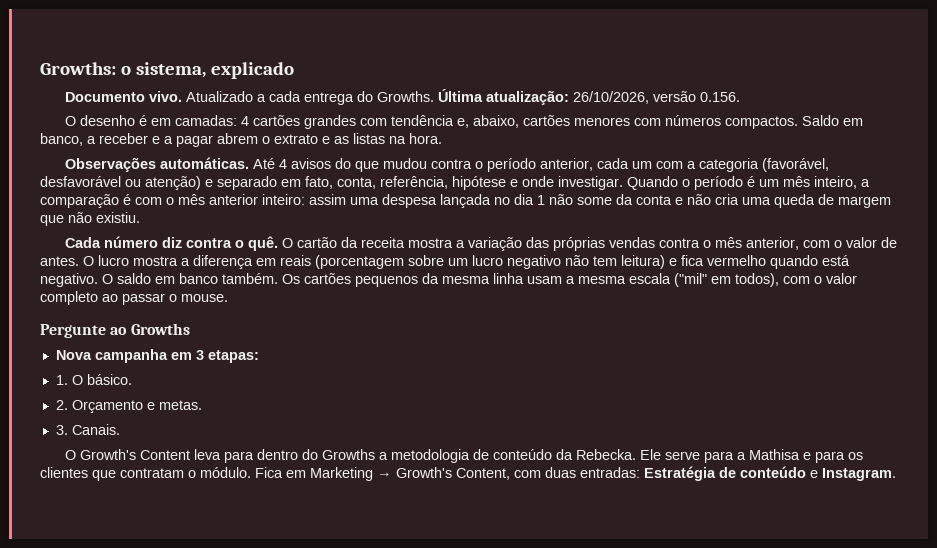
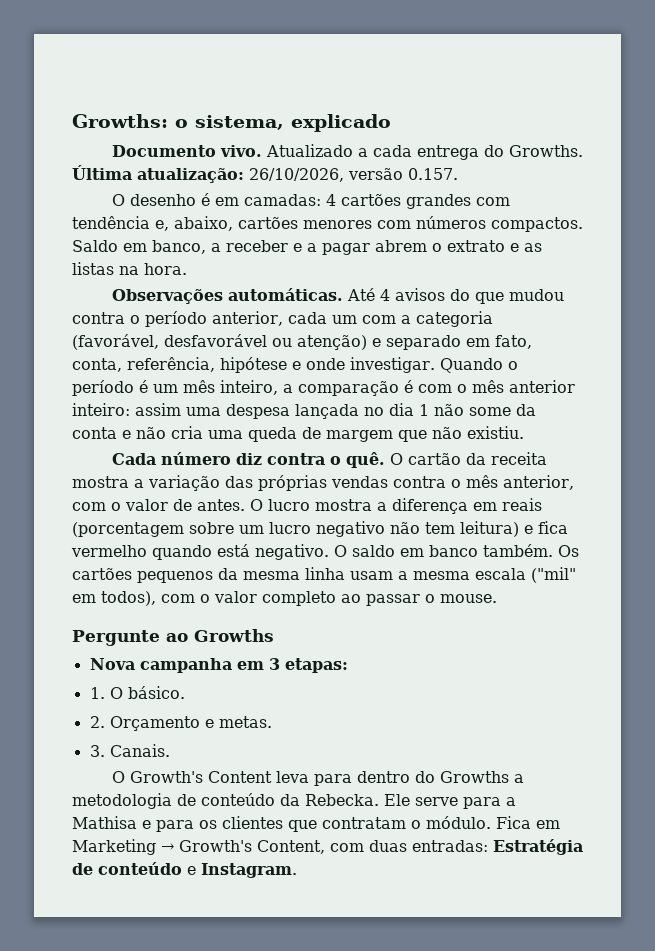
- Última atualização: 26/10/2026, versão 0.156.
+ Última atualização: 26/10/2026, versão 0.157.

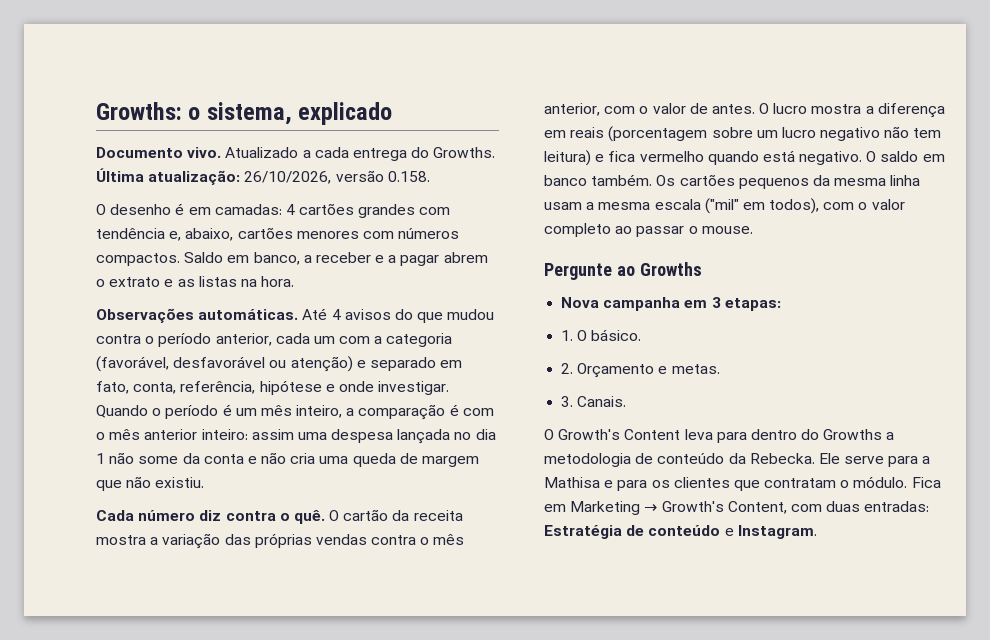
- Última atualização: 26/10/2026, versão 0.157.
+ Última atualização: 26/10/2026, versão 0.158.

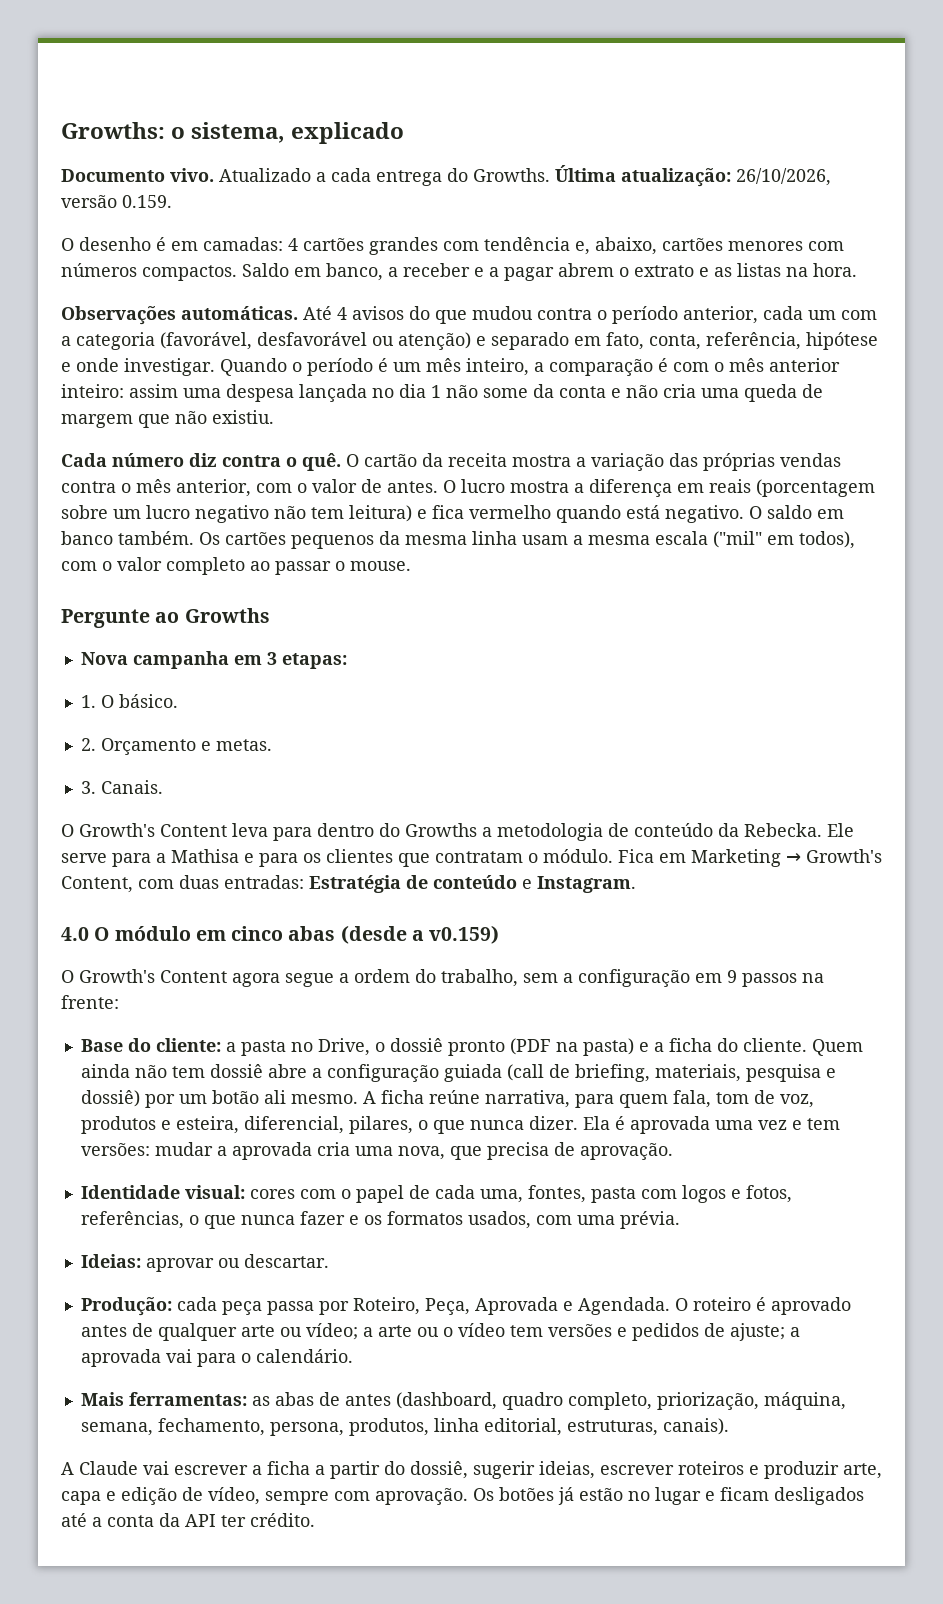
- Última atualização: 26/10/2026, versão 0.158.
+ Última atualização: 26/10/2026, versão 0.159.
+ 4.0 O módulo em cinco abas (desde a v0.159)
+ O Growth's Content agora segue a ordem do trabalho, sem a configuração em 9 passos na frente:
+ Base do cliente: a pasta no Drive, o dossiê pronto (PDF na pasta) e a ficha do cliente. Quem ainda não tem dossiê abre a configuração guiada (call de briefing, materiais, pesquisa e dossiê) por um botão ali mesmo. A ficha reúne narrativa, para quem fala, tom de voz, produtos e esteira, diferencial, pilares, o que nunca dizer. Ela é aprovada uma vez e tem versões: mudar a aprovada cria uma nova, que precisa de aprovação.
+ Identidade visual: cores com o papel de cada uma, fontes, pasta com logos e fotos, referências, o que nunca fazer e os formatos usados, com uma prévia.
+ Ideias: aprovar ou descartar.
+ Produção: cada peça passa por Roteiro, Peça, Aprovada e Agendada. O roteiro é aprovado antes de qualquer arte ou vídeo; a arte ou o vídeo tem versões e pedidos de ajuste; a aprovada vai para o calendário.
+ Mais ferramentas: as abas de antes (dashboard, quadro completo, priorização, máquina, semana, fechamento, persona, produtos, linha editorial, estruturas, canais).
+ A Claude vai escrever a ficha a partir do dossiê, sugerir ideias, escrever roteiros e produzir arte, capa e edição de vídeo, sempre com aprovação. Os botões já estão no lugar e ficam desligados até a conta da API ter crédito.

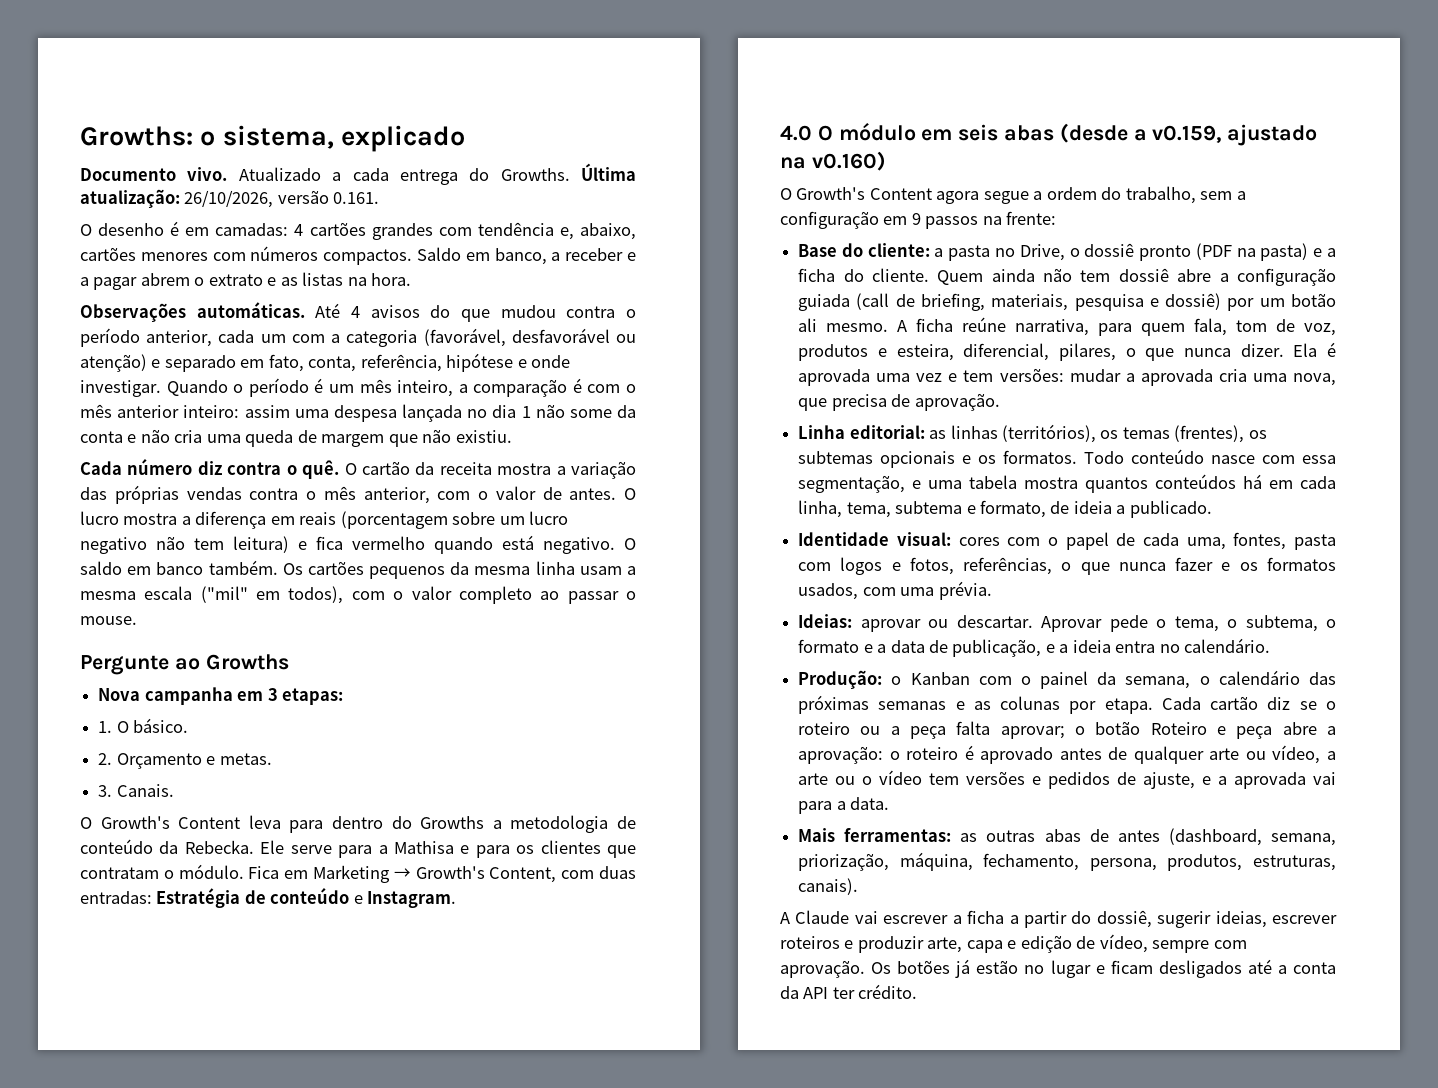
- Última atualização: 26/10/2026, versão 0.159.
+ Última atualização: 26/10/2026, versão 0.161.
- 4.0 O módulo em cinco abas (desde a v0.159)
+ 4.0 O módulo em seis abas (desde a v0.159, ajustado na v0.160)
+ Linha editorial: as linhas (territórios), os temas (frentes), os subtemas opcionais e os formatos. Todo conteúdo nasce com essa segmentação, e uma tabela mostra quantos conteúdos há em cada linha, tema, subtema e formato, de ideia a publicado.
- Ideias: aprovar ou descartar.
- Produção: cada peça passa por Roteiro, Peça, Aprovada e Agendada. O roteiro é aprovado antes de qualquer arte ou vídeo; a arte ou o vídeo tem versões e pedidos de ajuste; a aprovada vai para o calendário.
+ Ideias: aprovar ou descartar. Aprovar pede o tema, o subtema, o formato e a data de publicação, e a ideia entra no calendário.
+ Produção: o Kanban com o painel da semana, o calendário das próximas semanas e as colunas por etapa. Cada cartão diz se o roteiro ou a peça falta aprovar; o botão Roteiro e peça abre a aprovação: o roteiro é aprovado antes de qualquer arte ou vídeo, a arte ou o vídeo tem versões e pedidos de ajuste, e a aprovada vai para a data.
- Mais ferramentas: as abas de antes (dashboard, quadro completo, priorização, máquina, semana, fechamento, persona, produtos, linha editorial, estruturas, canais).
+ Mais ferramentas: as outras abas de antes (dashboard, semana, priorização, máquina, fechamento, persona, produtos, estruturas, canais).

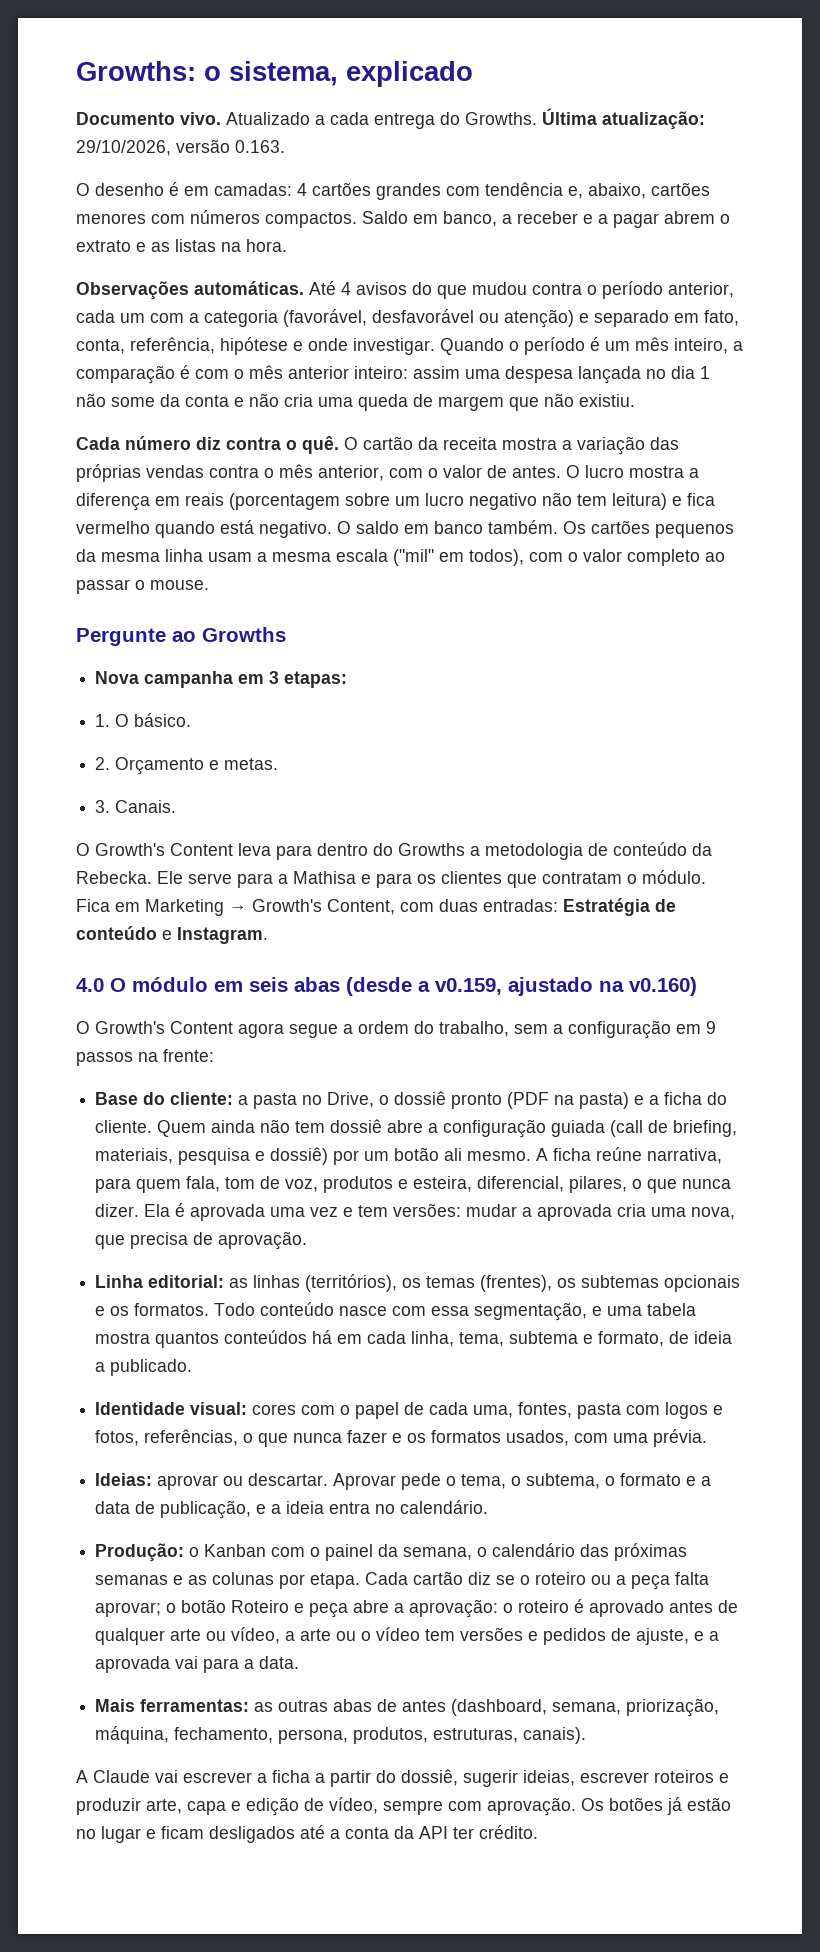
- Última atualização: 26/10/2026, versão 0.161.
+ Última atualização: 29/10/2026, versão 0.163.

